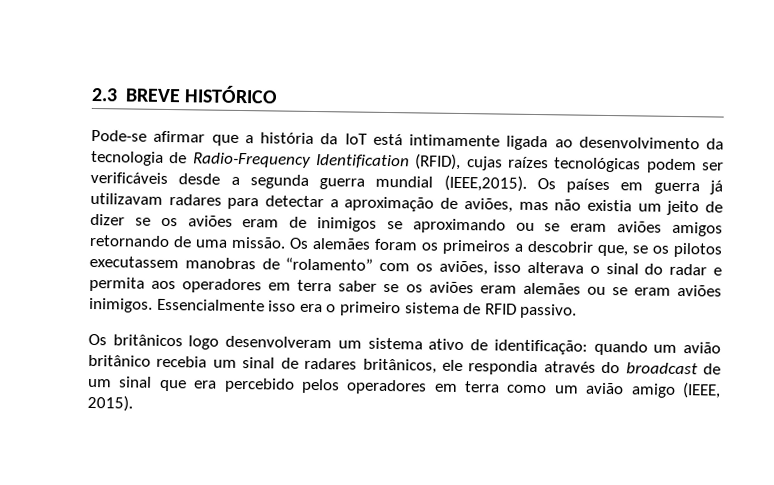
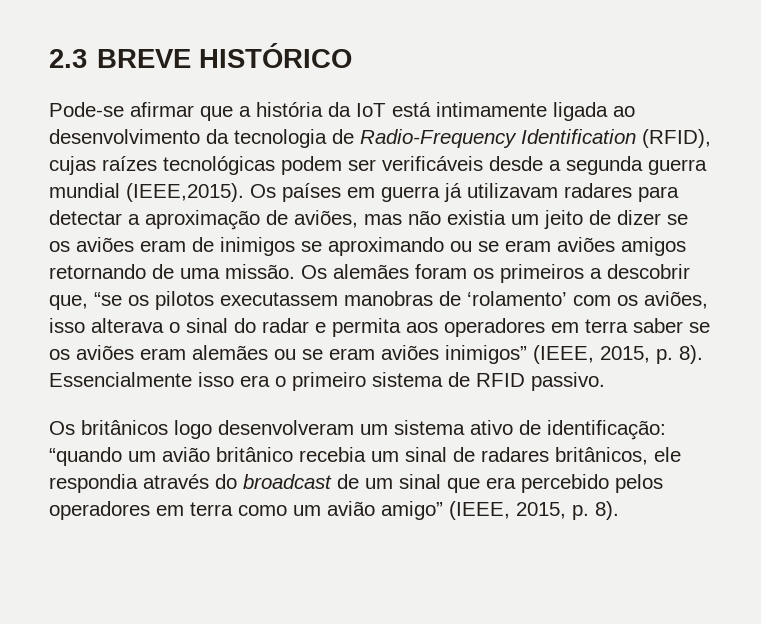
- Os alemães foram os primeiros a descobrir que, se os pilotos executassem manobras de “rolamento” com os aviões, isso alterava o sinal do radar e permita aos operadores em terra saber se os aviões eram alemães ou se eram aviões inimigos.
+ Os alemães foram os primeiros a descobrir que, “se os pilotos executassem manobras de ‘rolamento’ com os aviões, isso alterava o sinal do radar e permita aos operadores em terra saber se os aviões eram alemães ou se eram aviões inimigos” (IEEE, 2015, p. 8).
- Os britânicos logo desenvolveram um sistema ativo de identificação: quando um avião britânico recebia um sinal de radares britânicos, ele respondia através do broadcast de um sinal que era percebido pelos operadores em terra como um avião amigo (IEEE, 2015).
+ Os britânicos logo desenvolveram um sistema ativo de identificação: “quando um avião britânico recebia um sinal de radares britânicos, ele respondia através do broadcast de um sinal que era percebido pelos operadores em terra como um avião amigo” (IEEE, 2015, p. 8).

